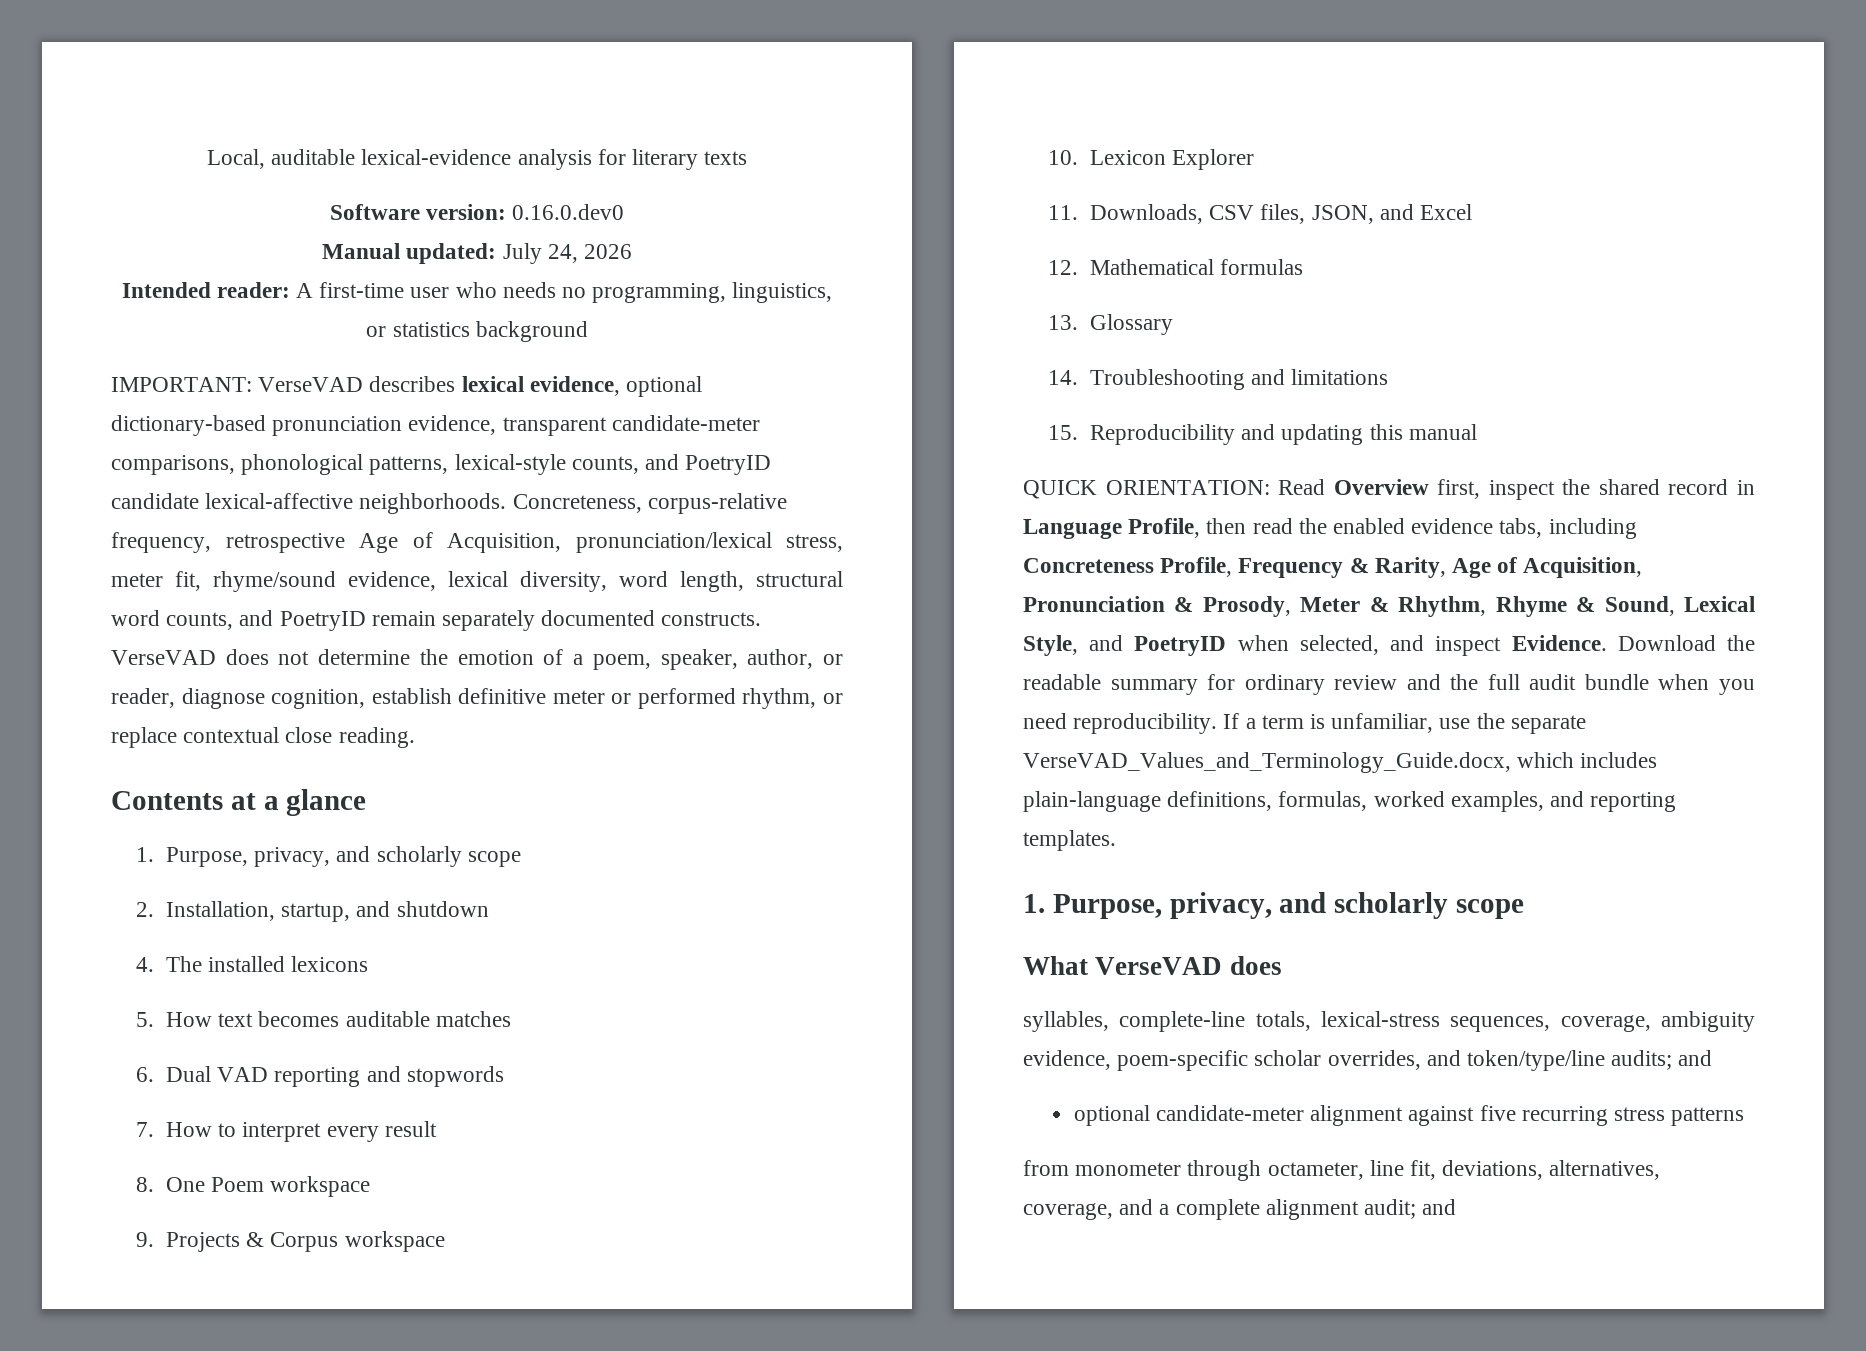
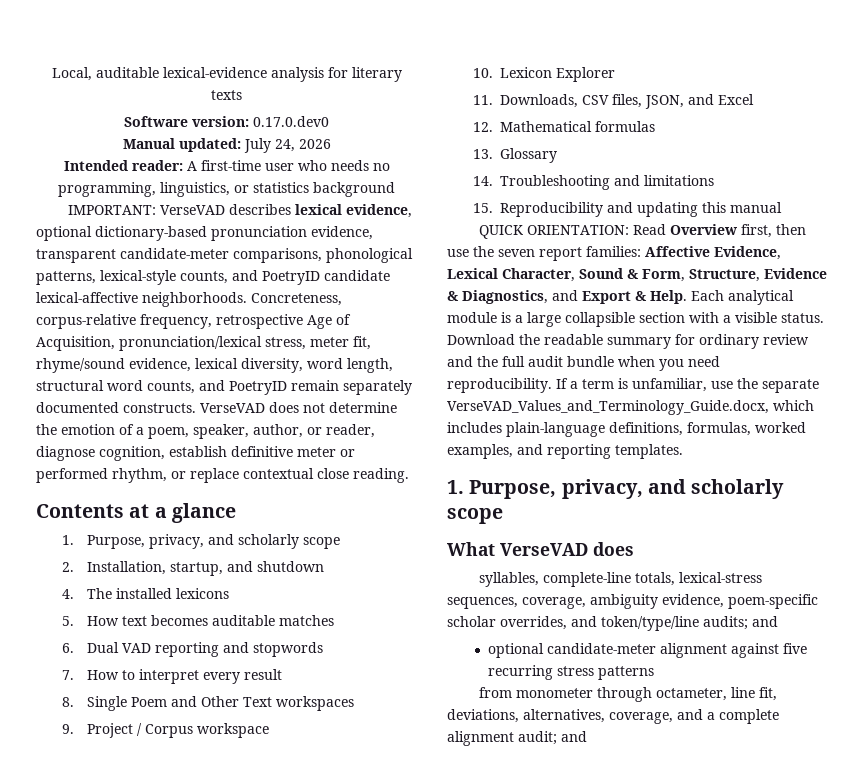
- Software version: 0.16.0.dev0
+ Software version: 0.17.0.dev0
- 8. One Poem workspace
+ 8. Single Poem and Other Text workspaces
- 9. Projects & Corpus workspace
+ 9. Project / Corpus workspace
- QUICK ORIENTATION: Read Overview first, inspect the shared record in Language Profile, then read the enabled evidence tabs, including Concreteness Profile, Frequency & Rarity, Age of Acquisition, Pronunciation & Prosody, Meter & Rhythm, Rhyme & Sound, Lexical Style, and PoetryID when selected, and inspect Evidence.
+ QUICK ORIENTATION: Read Overview first, then use the seven report families: Affective Evidence, Lexical Character, Sound & Form, Structure, Evidence & Diagnostics, and Export & Help. Each analytical module is a large collapsible section with a visible status.

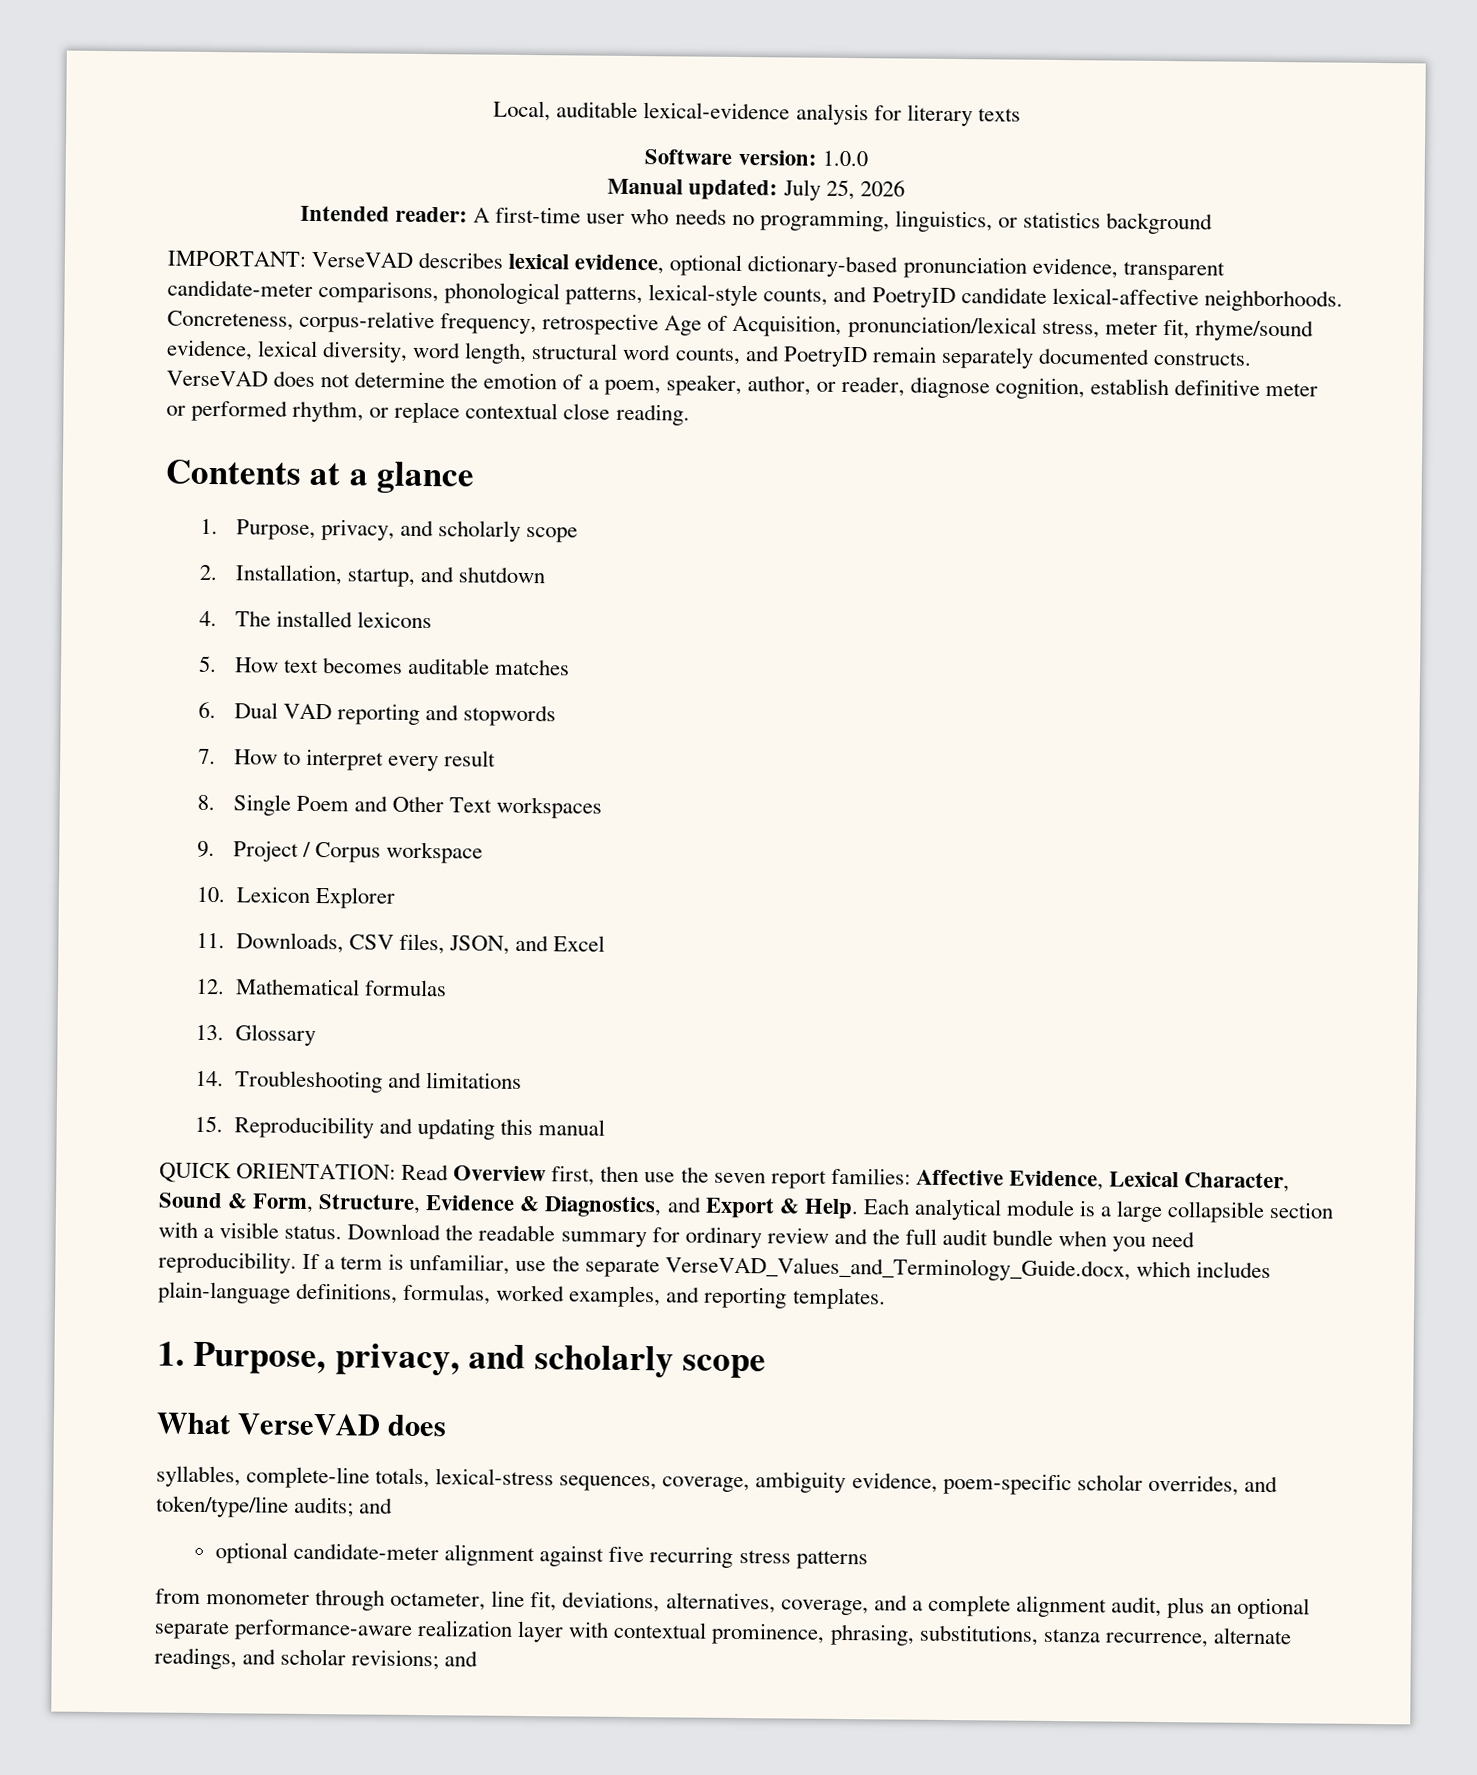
- Software version: 0.17.0.dev0
+ Software version: 1.0.0
- Manual updated: July 24, 2026
+ Manual updated: July 25, 2026
- from monometer through octameter, line fit, deviations, alternatives, coverage, and a complete alignment audit; and
+ from monometer through octameter, line fit, deviations, alternatives, coverage, and a complete alignment audit, plus an optional separate performance-aware realization layer with contextual prominence, phrasing, substitutions, stanza recurrence, alternate readings, and scholar revisions; and

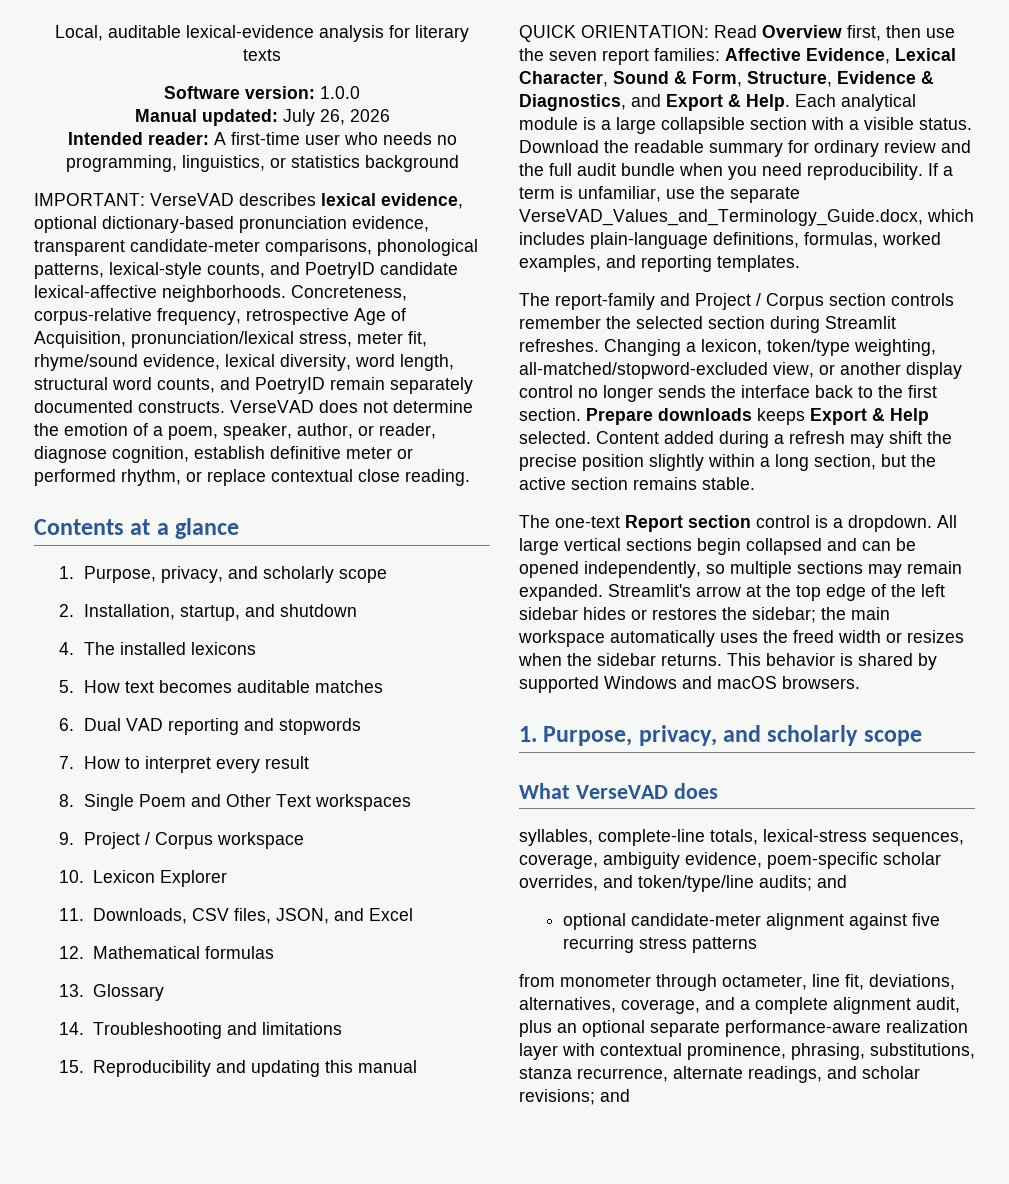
- Manual updated: July 25, 2026
+ Manual updated: July 26, 2026
+ The report-family and Project / Corpus section controls remember the selected section during Streamlit refreshes. Changing a lexicon, token/type weighting, all-matched/stopword-excluded view, or another display control no longer sends the interface back to the first section. Prepare downloads keeps Export & Help selected. Content added during a refresh may shift the precise position slightly within a long section, but the active section remains stable.
+ The one-text Report section control is a dropdown. All large vertical sections begin collapsed and can be opened independently, so multiple sections may remain expanded. Streamlit's arrow at the top edge of the left sidebar hides or restores the sidebar; the main workspace automatically uses the freed width or resizes when the sidebar returns. This behavior is shared by supported Windows and macOS browsers.

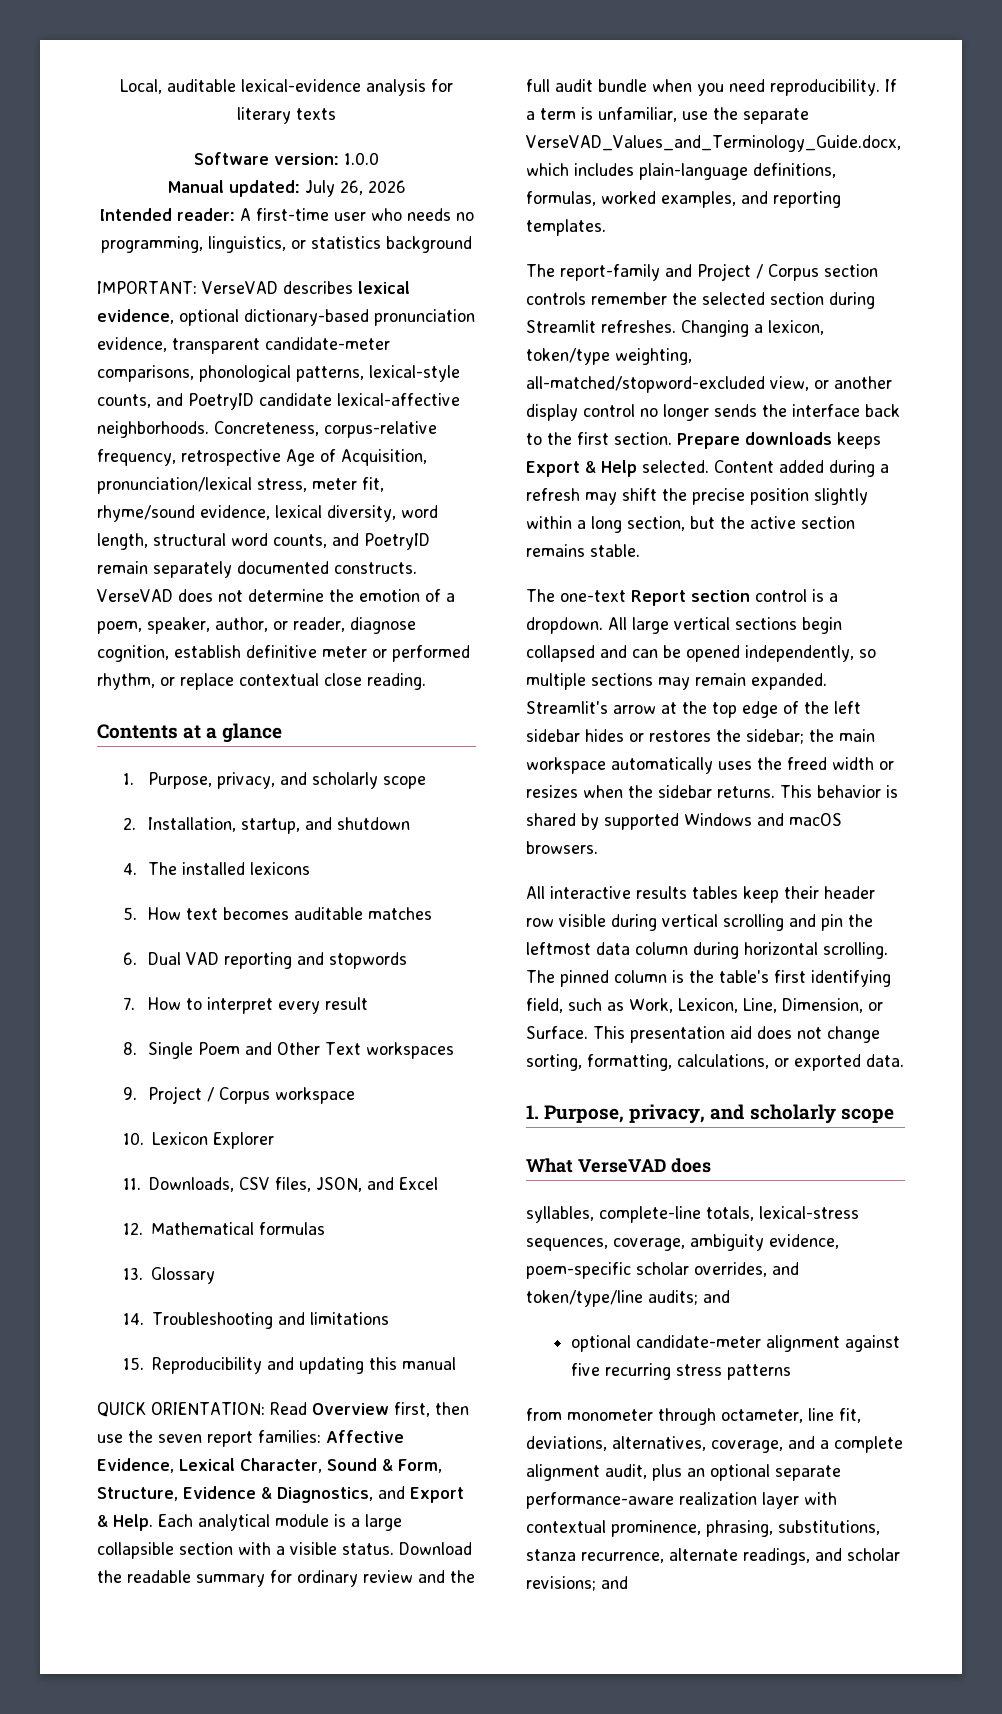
+ All interactive results tables keep their header row visible during vertical scrolling and pin the leftmost data column during horizontal scrolling. The pinned column is the table's first identifying field, such as Work, Lexicon, Line, Dimension, or Surface. This presentation aid does not change sorting, formatting, calculations, or exported data.

